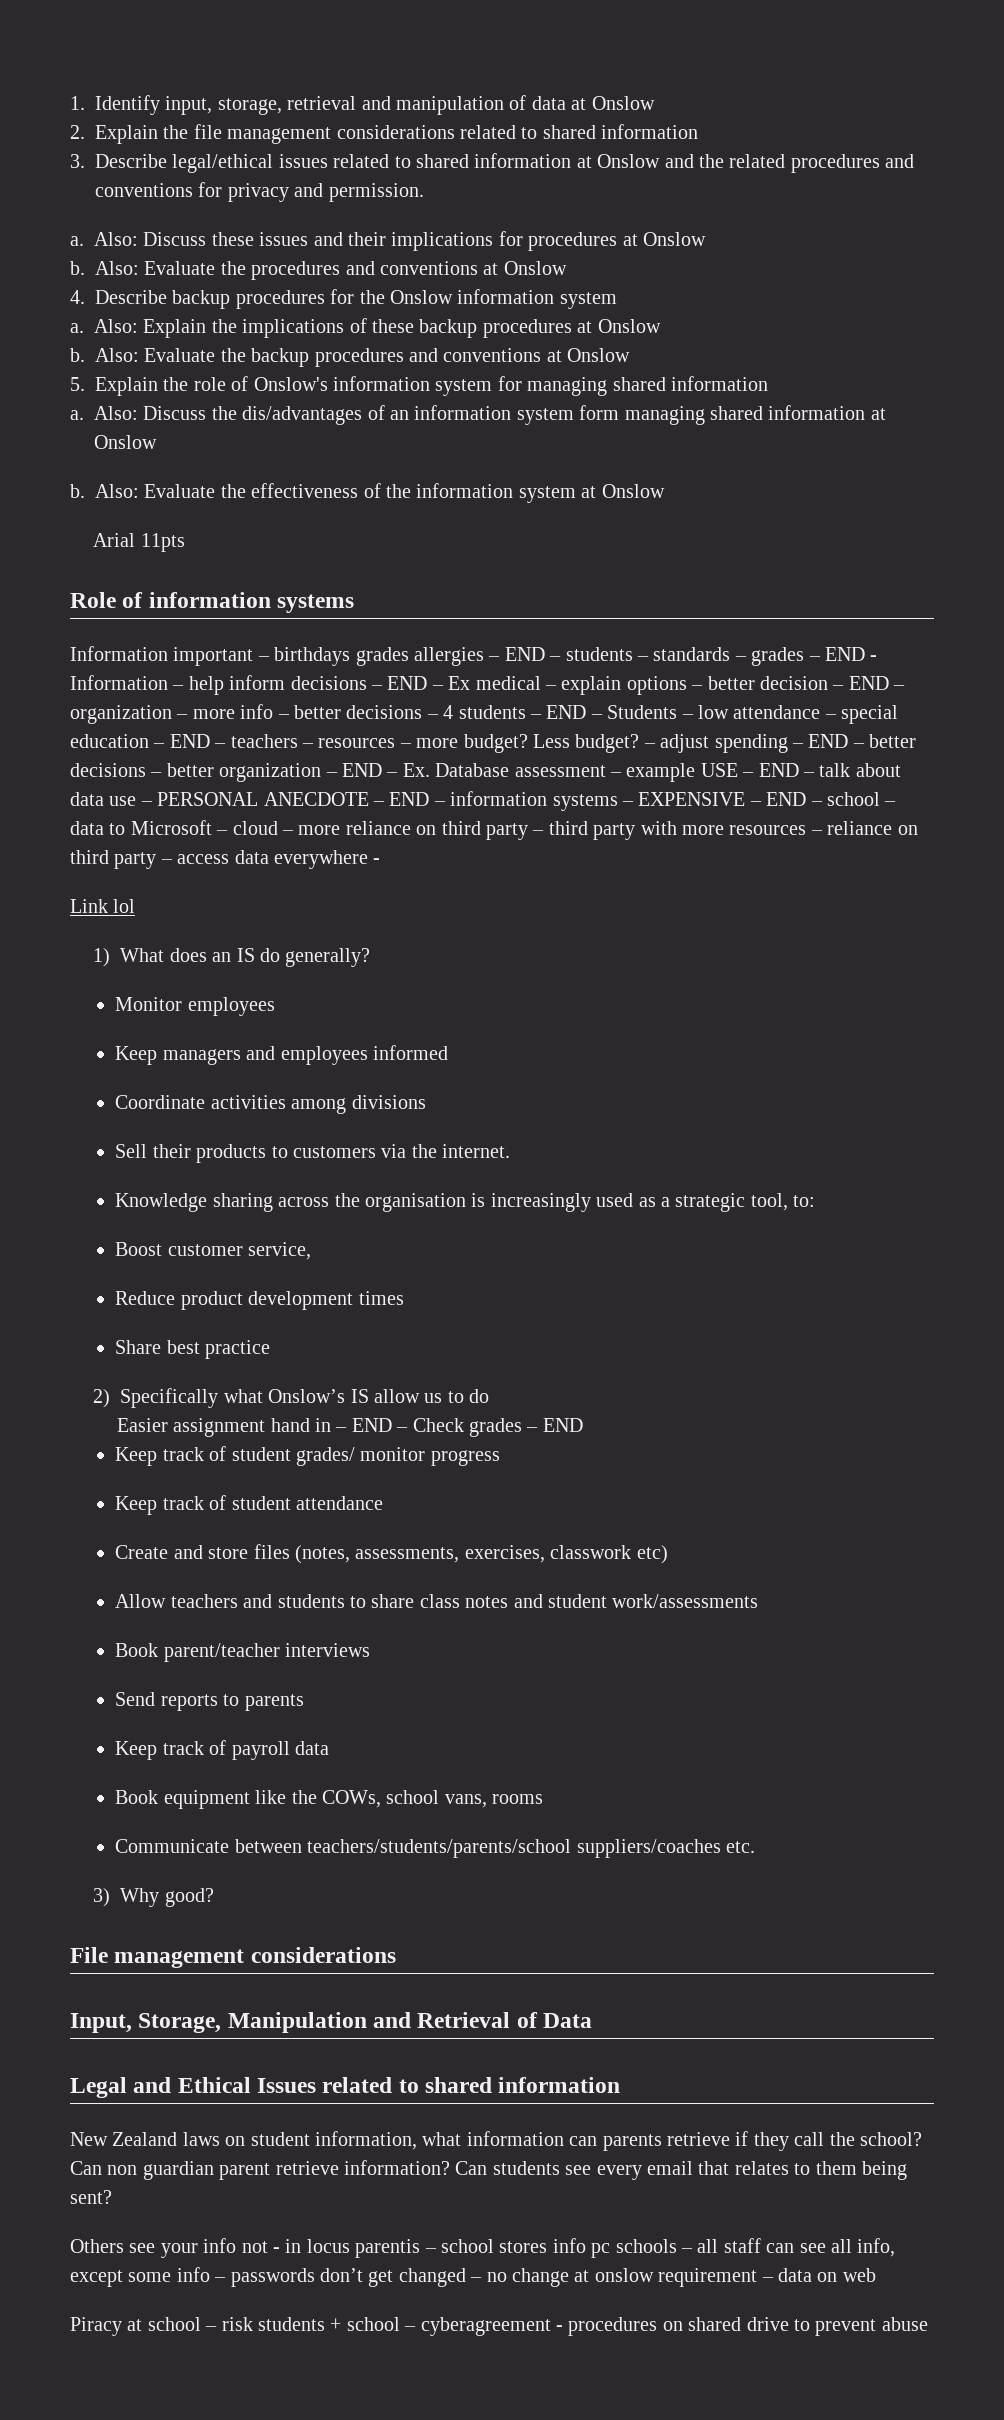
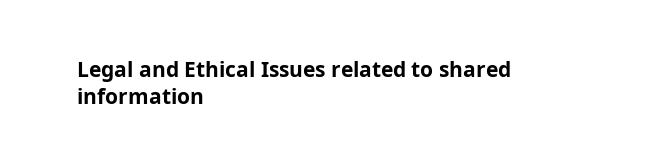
- 1. Identify input, storage, retrieval and manipulation of data at Onslow
- 2. Explain the file management considerations related to shared information
- 3. Describe legal/ethical issues related to shared information at Onslow and the related procedures and conventions for privacy and permission.
- a. Also: Discuss these issues and their implications for procedures at Onslow
- b. Also: Evaluate the procedures and conventions at Onslow
- 4. Describe backup procedures for the Onslow information system
- a. Also: Explain the implications of these backup procedures at Onslow
- b. Also: Evaluate the backup procedures and conventions at Onslow
- 5. Explain the role of Onslow's information system for managing shared information
- a. Also: Discuss the dis/advantages of an information system form managing shared information at Onslow
- b. Also: Evaluate the effectiveness of the information system at Onslow
- Arial 11pts
- Role of information systems
- Information important – birthdays grades allergies – END – students – standards – grades – END - Information – help inform decisions – END – Ex medical – explain options – better decision – END – organization – more info – better decisions – 4 students – END – Students – low attendance – special education – END – teachers – resources – more budget? Less budget? – adjust spending – END – better decisions – better organization – END – Ex. Database assessment – example USE – END – talk about data use – PERSONAL ANECDOTE – END – information systems – EXPENSIVE – END – school – data to Microsoft – cloud – more reliance on third party – third party with more resources – reliance on third party – access data everywhere -
- Link lol
- 1) What does an IS do generally?
- Monitor employees
- Keep managers and employees informed
- Coordinate activities among divisions
- Sell their products to customers via the internet.
- Knowledge sharing across the organisation is increasingly used as a strategic tool, to:
- Boost customer service,
- Reduce product development times
- Share best practice
- 2) Specifically what Onslow’s IS allow us to do
- Easier assignment hand in – END – Check grades – END
- Keep track of student grades/ monitor progress
- Keep track of student attendance
- Create and store files (notes, assessments, exercises, classwork etc)
- Allow teachers and students to share class notes and student work/assessments
- Book parent/teacher interviews
- Send reports to parents
- Keep track of payroll data
- Book equipment like the COWs, school vans, rooms
- Communicate between teachers/students/parents/school suppliers/coaches etc.
- 3) Why good?
- File management considerations
- Input, Storage, Manipulation and Retrieval of Data
- New Zealand laws on student information, what information can parents retrieve if they call the school? Can non guardian parent retrieve information? Can students see every email that relates to them being sent?
- Others see your info not - in locus parentis – school stores info pc schools – all staff can see all info, except some info – passwords don’t get changed – no change at onslow requirement – data on web
- Piracy at school – risk students + school – cyberagreement - procedures on shared drive to prevent abuse

